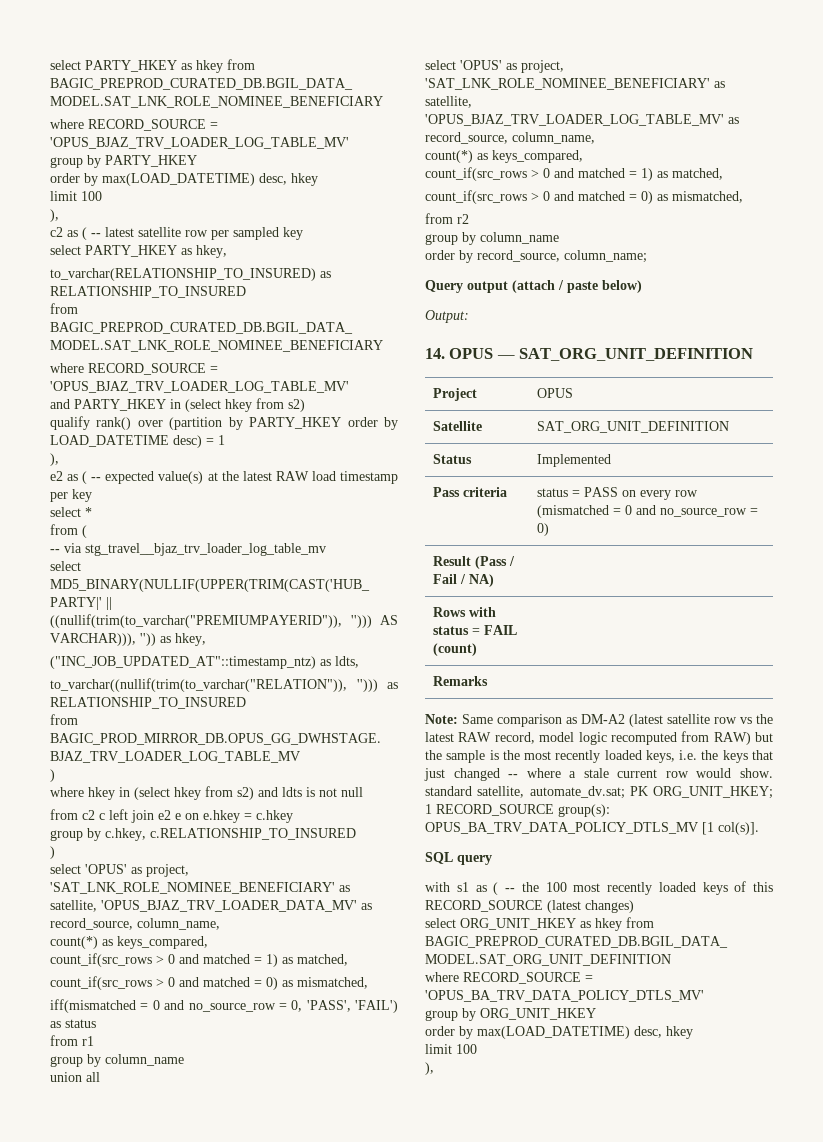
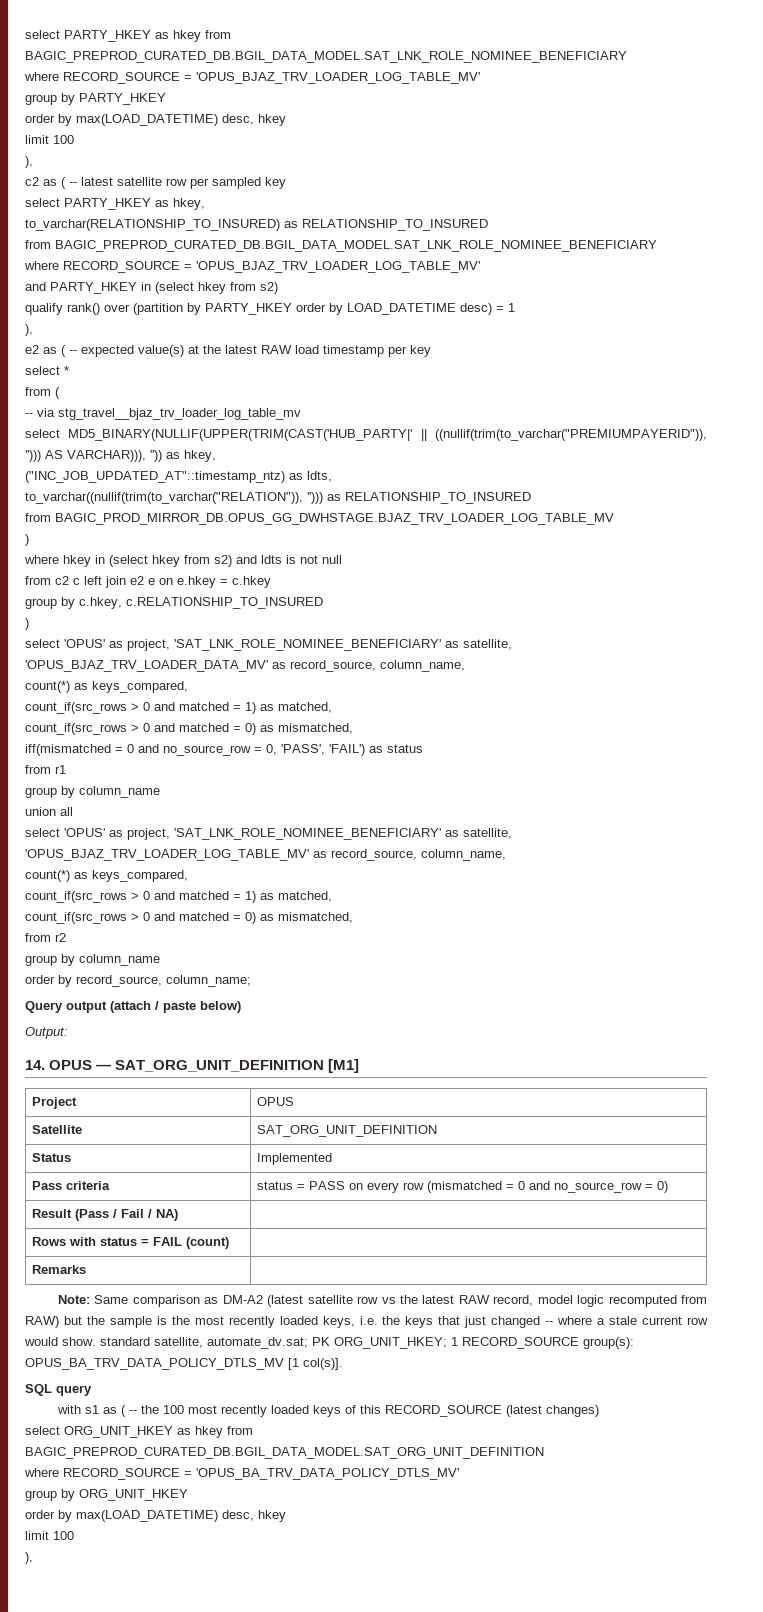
- 14. OPUS — SAT_ORG_UNIT_DEFINITION
+ 14. OPUS — SAT_ORG_UNIT_DEFINITION [M1]

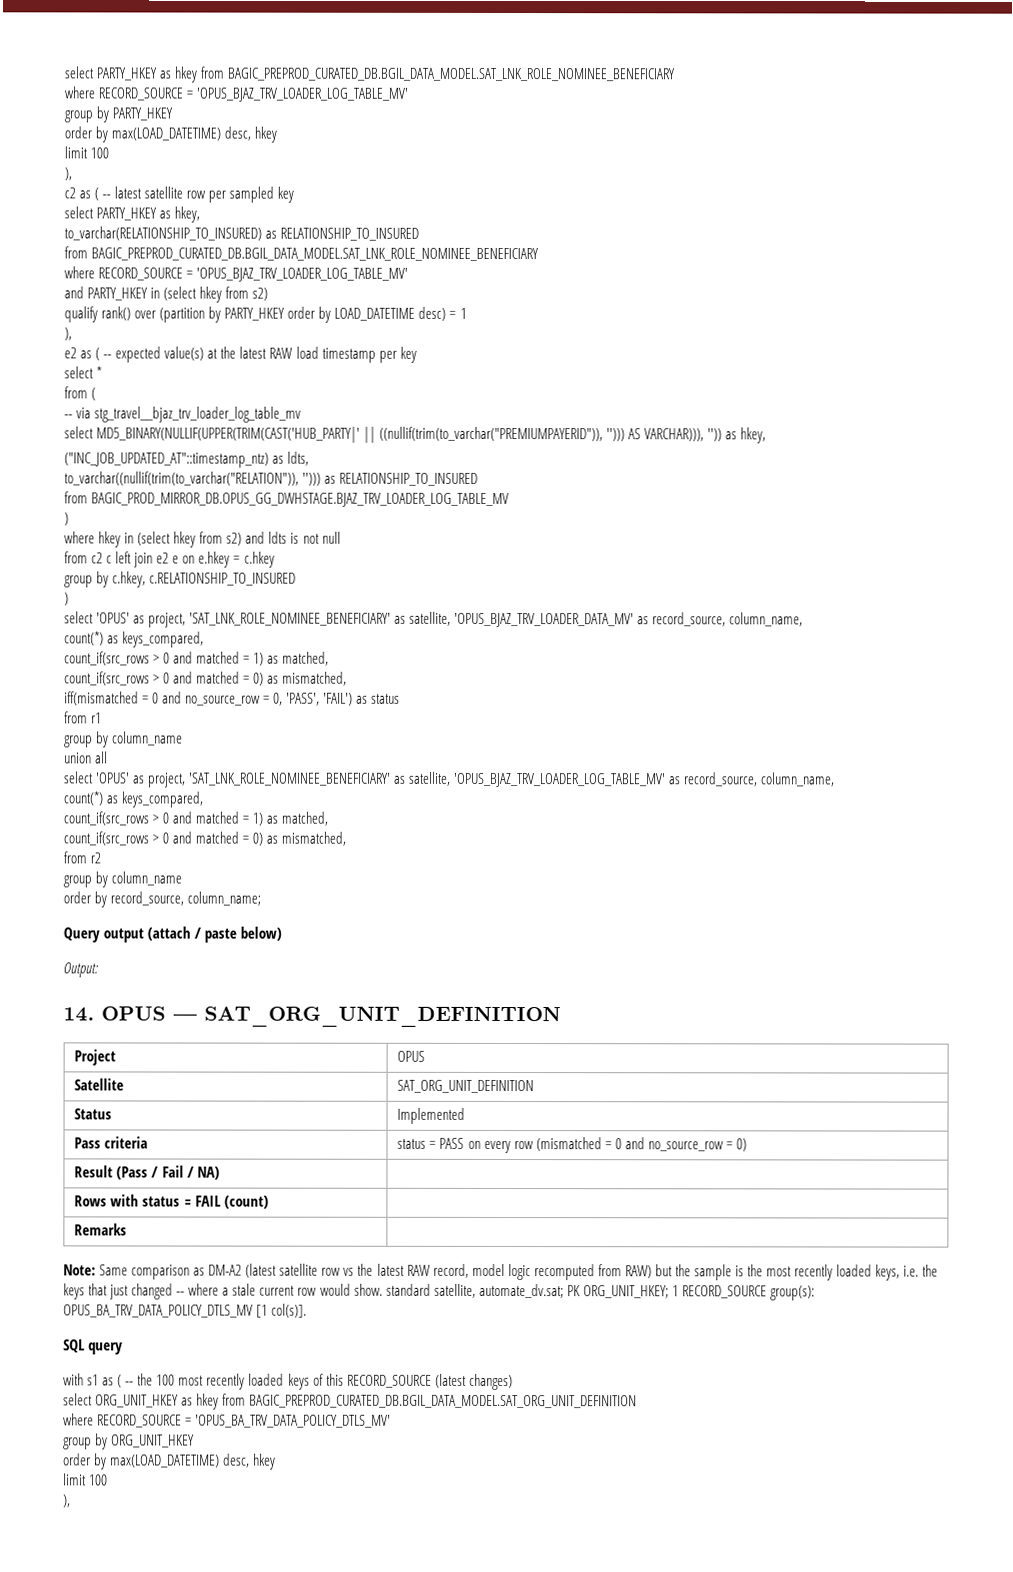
- 14. OPUS — SAT_ORG_UNIT_DEFINITION [M1]
+ 14. OPUS — SAT_ORG_UNIT_DEFINITION

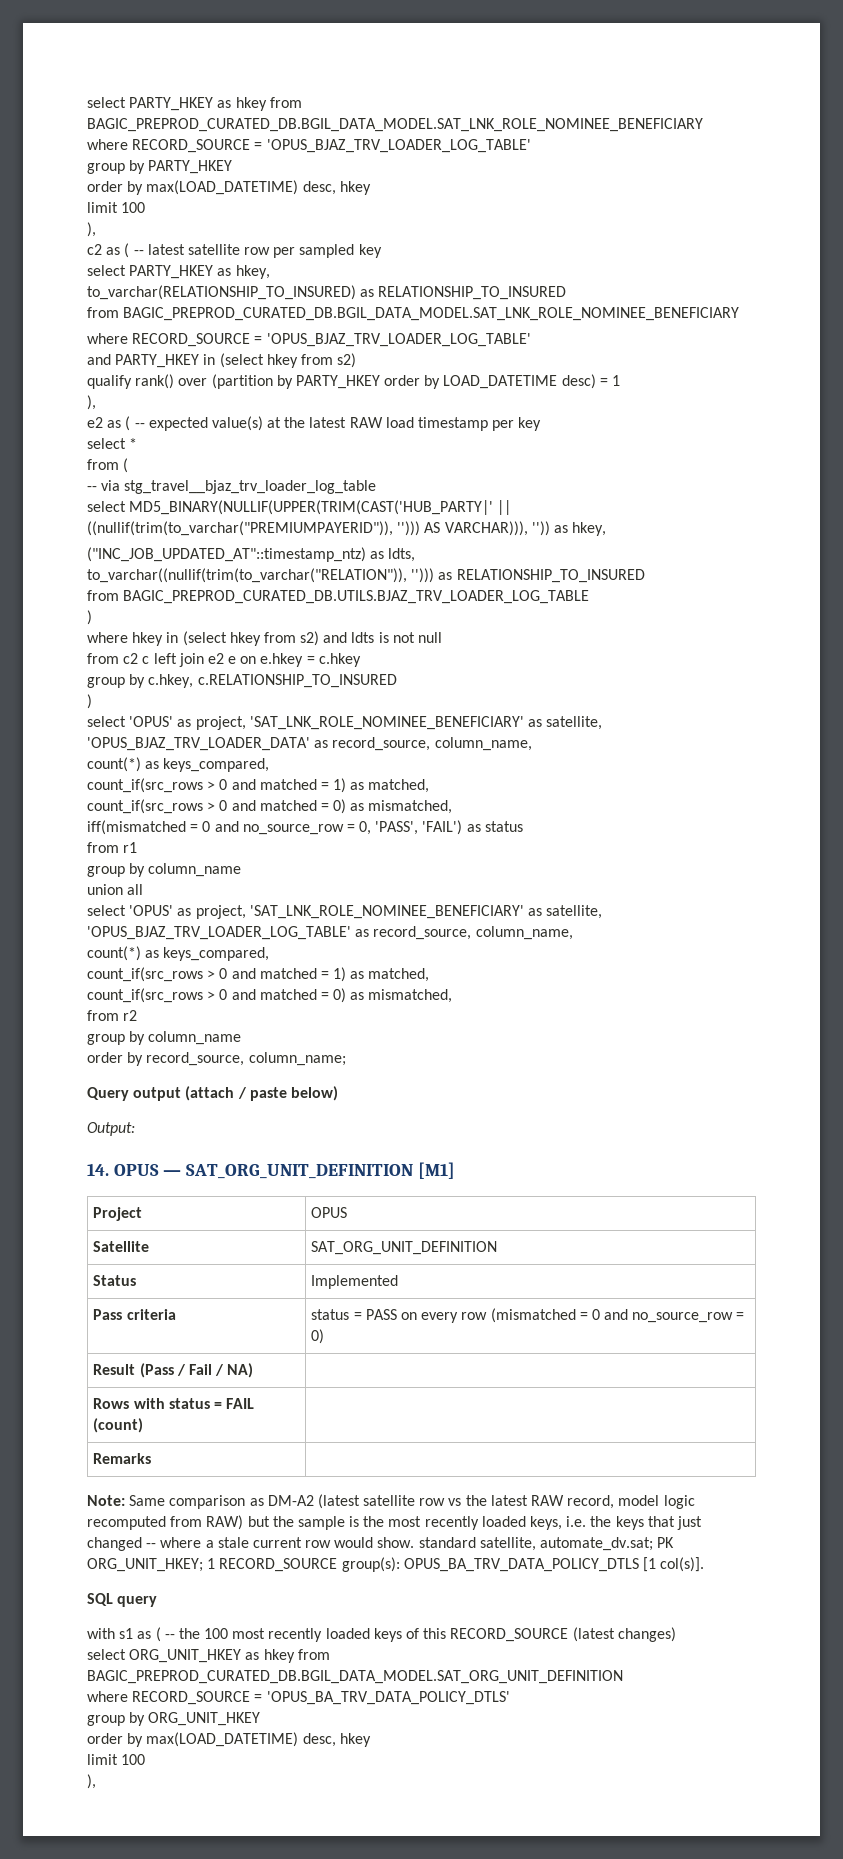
  select PARTY_HKEY as hkey from BAGIC_PREPROD_CURATED_DB.BGIL_DATA_MODEL.SAT_LNK_ROLE_NOMINEE_BENEFICIARY
- where RECORD_SOURCE = 'OPUS_BJAZ_TRV_LOADER_LOG_TABLE_MV'
+ where RECORD_SOURCE = 'OPUS_BJAZ_TRV_LOADER_LOG_TABLE'
  to_varchar(RELATIONSHIP_TO_INSURED) as RELATIONSHIP_TO_INSURED
  from BAGIC_PREPROD_CURATED_DB.BGIL_DATA_MODEL.SAT_LNK_ROLE_NOMINEE_BENEFICIARY
- where RECORD_SOURCE = 'OPUS_BJAZ_TRV_LOADER_LOG_TABLE_MV'
+ where RECORD_SOURCE = 'OPUS_BJAZ_TRV_LOADER_LOG_TABLE'
- -- via stg_travel__bjaz_trv_loader_log_table_mv
+ -- via stg_travel__bjaz_trv_loader_log_table
- from BAGIC_PROD_MIRROR_DB.OPUS_GG_DWHSTAGE.BJAZ_TRV_LOADER_LOG_TABLE_MV
+ from BAGIC_PREPROD_CURATED_DB.UTILS.BJAZ_TRV_LOADER_LOG_TABLE
- select 'OPUS' as project, 'SAT_LNK_ROLE_NOMINEE_BENEFICIARY' as satellite, 'OPUS_BJAZ_TRV_LOADER_DATA_MV' as record_source, column_name,
+ select 'OPUS' as project, 'SAT_LNK_ROLE_NOMINEE_BENEFICIARY' as satellite, 'OPUS_BJAZ_TRV_LOADER_DATA' as record_source, column_name,
- select 'OPUS' as project, 'SAT_LNK_ROLE_NOMINEE_BENEFICIARY' as satellite, 'OPUS_BJAZ_TRV_LOADER_LOG_TABLE_MV' as record_source, column_name,
+ select 'OPUS' as project, 'SAT_LNK_ROLE_NOMINEE_BENEFICIARY' as satellite, 'OPUS_BJAZ_TRV_LOADER_LOG_TABLE' as record_source, column_name,
- 14. OPUS — SAT_ORG_UNIT_DEFINITION
+ 14. OPUS — SAT_ORG_UNIT_DEFINITION [M1]
- Note: Same comparison as DM-A2 (latest satellite row vs the latest RAW record, model logic recomputed from RAW) but the sample is the most recently loaded keys, i.e. the keys that just changed -- where a stale current row would show. standard satellite, automate_dv.sat; PK ORG_UNIT_HKEY; 1 RECORD_SOURCE group(s): OPUS_BA_TRV_DATA_POLICY_DTLS_MV [1 col(s)].
+ Note: Same comparison as DM-A2 (latest satellite row vs the latest RAW record, model logic recomputed from RAW) but the sample is the most recently loaded keys, i.e. the keys that just changed -- where a stale current row would show. standard satellite, automate_dv.sat; PK ORG_UNIT_HKEY; 1 RECORD_SOURCE group(s): OPUS_BA_TRV_DATA_POLICY_DTLS [1 col(s)].
- where RECORD_SOURCE = 'OPUS_BA_TRV_DATA_POLICY_DTLS_MV'
+ where RECORD_SOURCE = 'OPUS_BA_TRV_DATA_POLICY_DTLS'

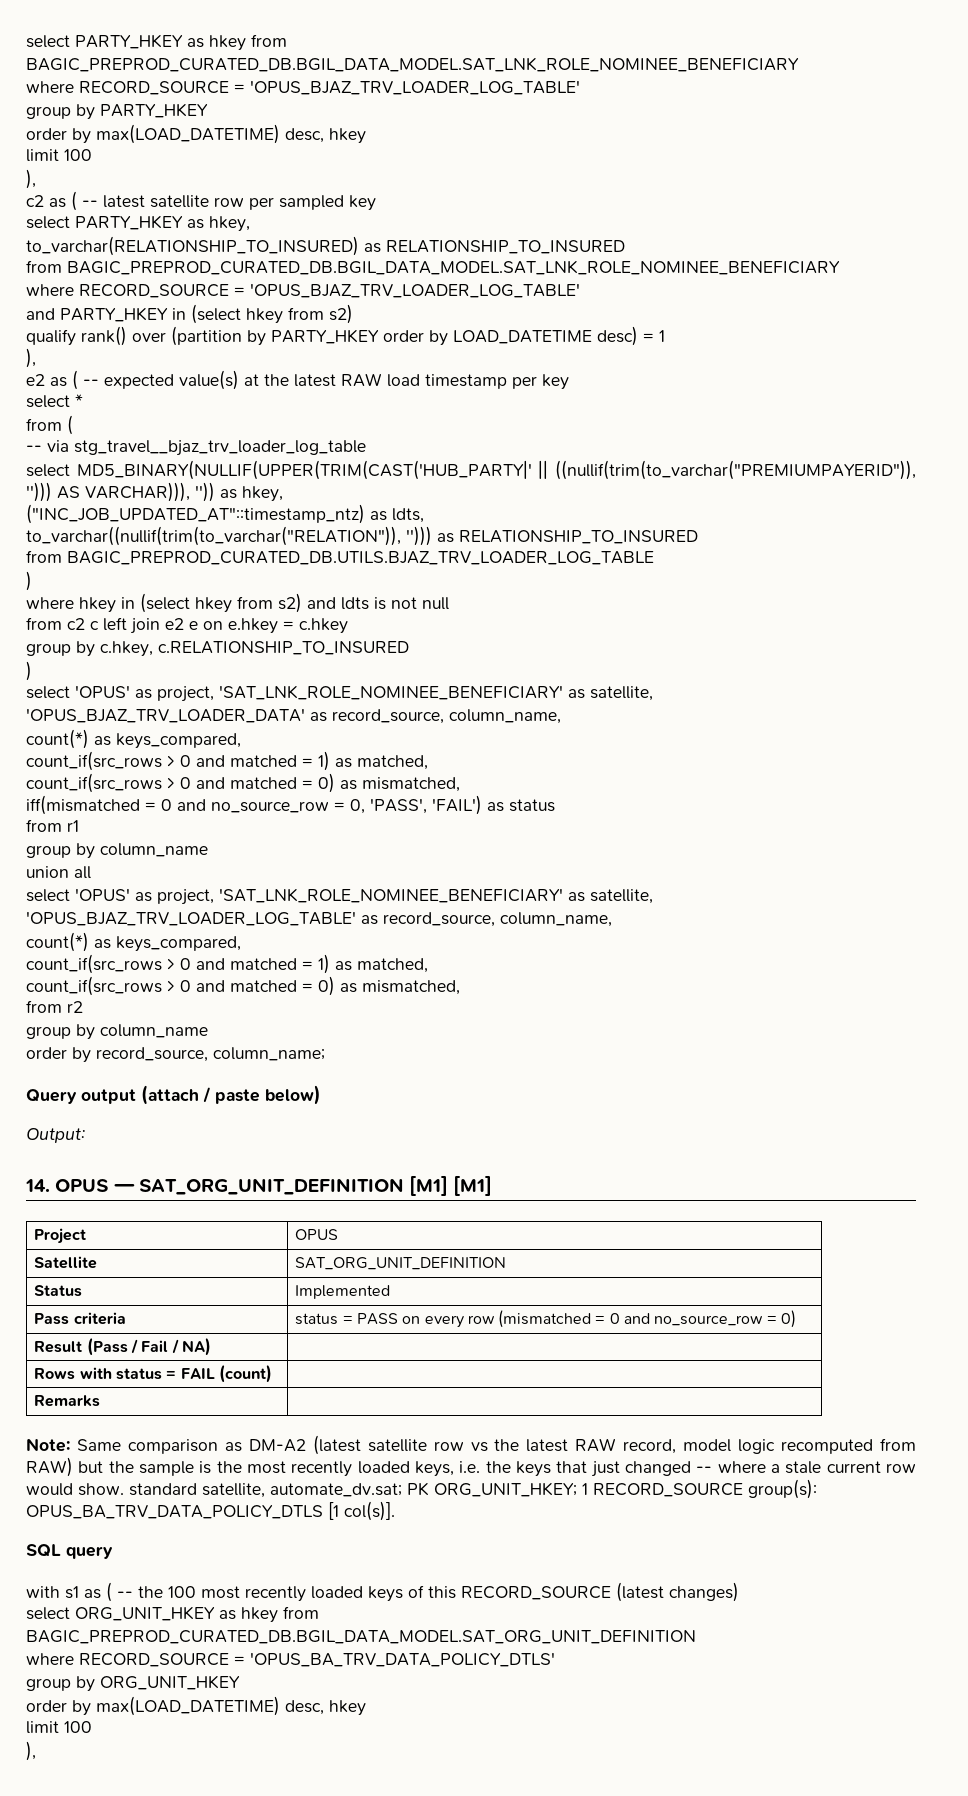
- 14. OPUS — SAT_ORG_UNIT_DEFINITION [M1]
+ 14. OPUS — SAT_ORG_UNIT_DEFINITION [M1] [M1]

